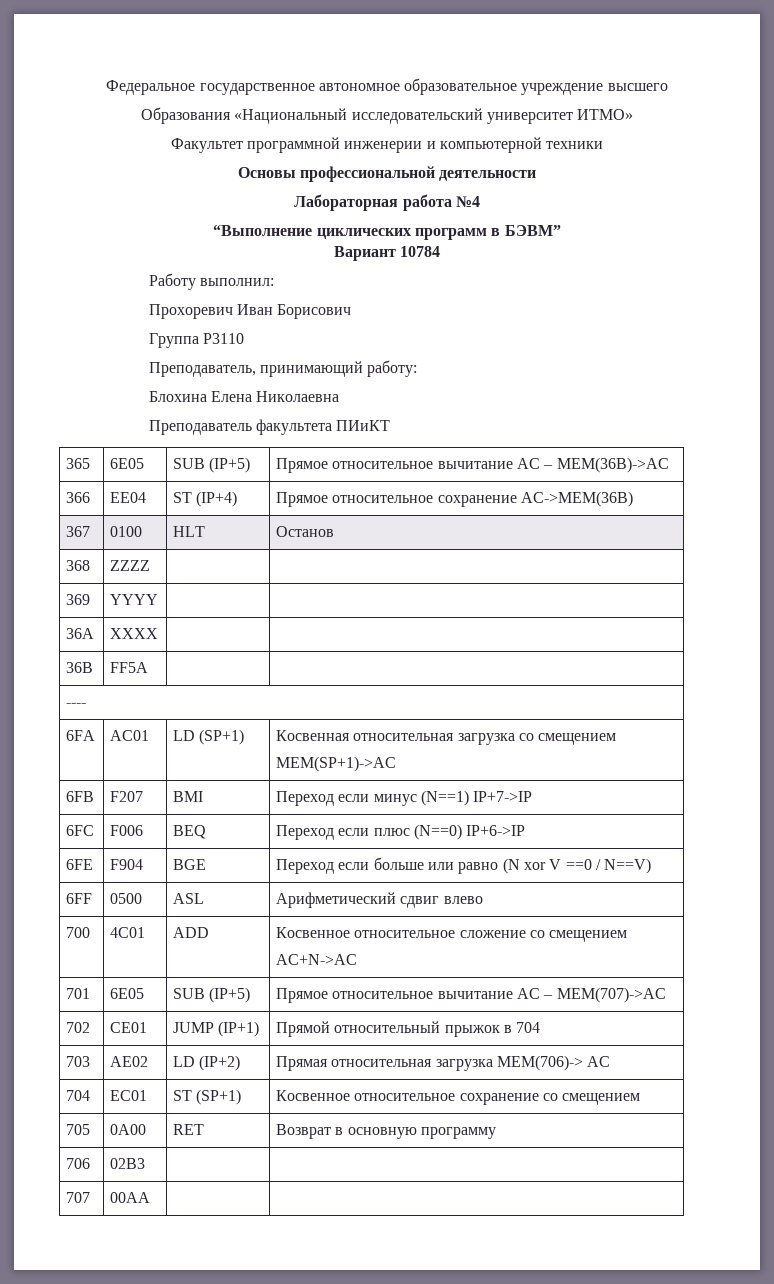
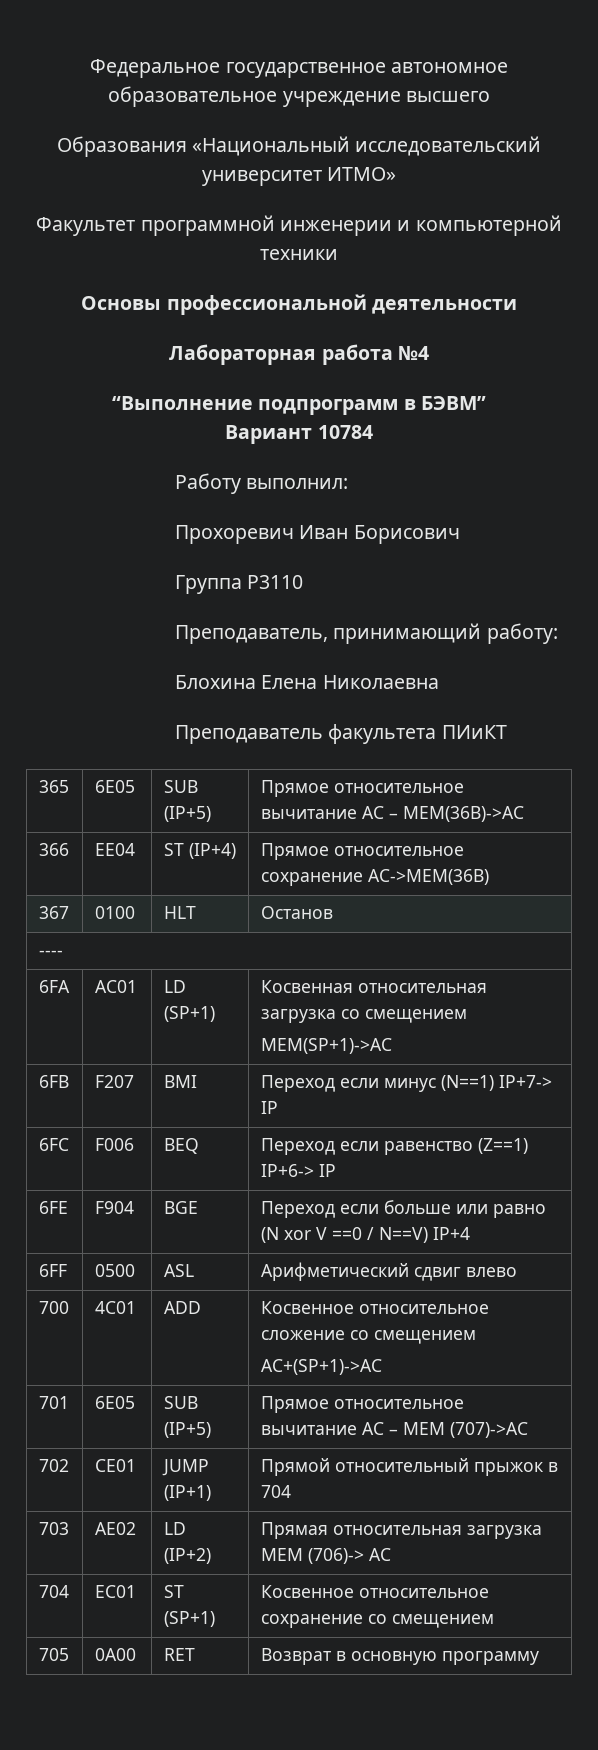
- “Выполнение циклических программ в БЭВМ”
+ “Выполнение подпрограмм в БЭВМ”
- 368 | ZZZZ | |
- 369 | YYYY | |
- 36A | XXXX | |
- 36B | FF5A | |
- 6FB | F207 | BMI | Переход если минус (N==1) IP+7->IP
+ 6FB | F207 | BMI | Переход если минус (N==1) IP+7-> IP
- 6FC | F006 | BEQ | Переход если плюс (N==0) IP+6->IP
+ 6FC | F006 | BEQ | Переход если равенство (Z==1) IP+6-> IP
- 6FE | F904 | BGE | Переход если больше или равно (N xor V ==0 / N==V)
+ 6FE | F904 | BGE | Переход если больше или равно (N xor V ==0 / N==V) IP+4
  700 | 4C01 | ADD | Косвенное относительное сложение со смещением
- AC+N->AC
+ AC+(SP+1)->AC
- 701 | 6E05 | SUB (IP+5) | Прямое относительное вычитание AC – MEM(707)->AC
+ 701 | 6E05 | SUB (IP+5) | Прямое относительное вычитание AC – MEM (707)->AC
- 703 | AE02 | LD (IP+2) | Прямая относительная загрузка MEM(706)-> AC
+ 703 | AE02 | LD (IP+2) | Прямая относительная загрузка MEM (706)-> AC
- 706 | 02B3 | |
- 707 | 00AA | |

